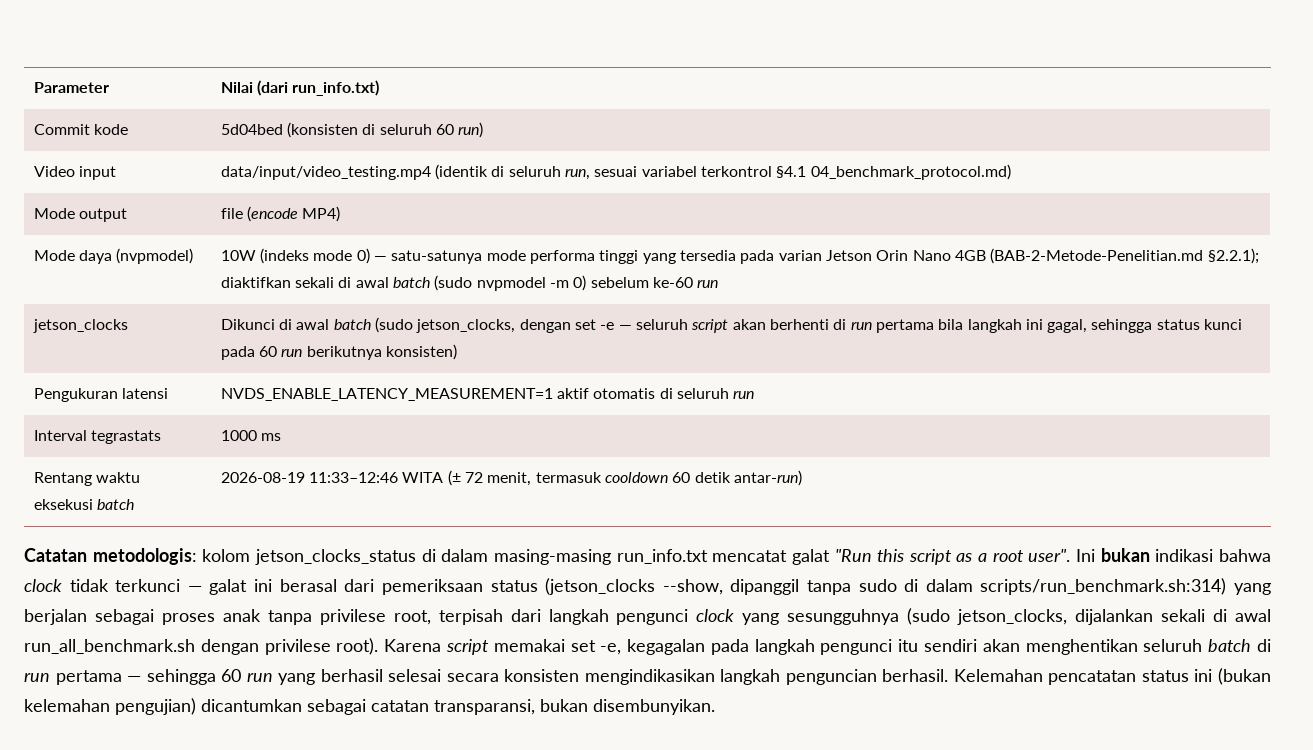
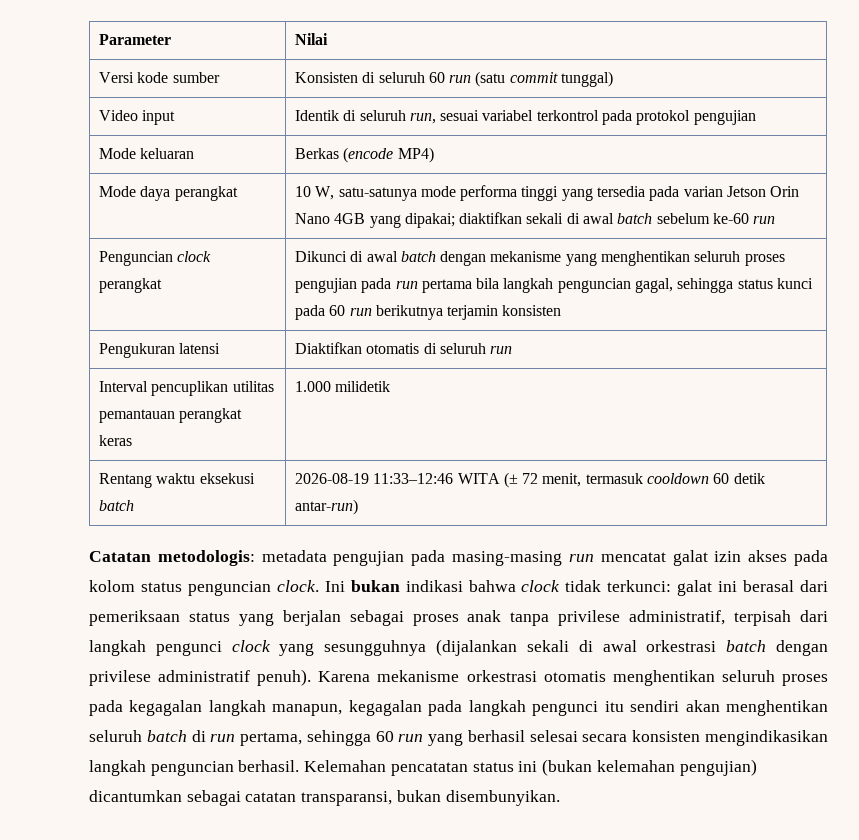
- Parameter | Nilai (dari run_info.txt)
- Commit kode | 5d04bed (konsisten di seluruh 60 run)
+ Parameter | Nilai
+ Versi kode sumber | Konsisten di seluruh 60 run (satu commit tunggal)
- Video input | data/input/video_testing.mp4 (identik di seluruh run, sesuai variabel terkontrol §4.1 04_benchmark_protocol.md)
- Mode output | file (encode MP4)
+ Video input | Identik di seluruh run, sesuai variabel terkontrol pada protokol pengujian
+ Mode keluaran | Berkas (encode MP4)
- Mode daya (nvpmodel) | 10W (indeks mode 0) — satu-satunya mode performa tinggi yang tersedia pada varian Jetson Orin Nano 4GB (BAB-2-Metode-Penelitian.md §2.2.1); diaktifkan sekali di awal batch (sudo nvpmodel -m 0) sebelum ke-60 run
+ Mode daya perangkat | 10 W, satu-satunya mode performa tinggi yang tersedia pada varian Jetson Orin Nano 4GB yang dipakai; diaktifkan sekali di awal batch sebelum ke-60 run
- jetson_clocks | Dikunci di awal batch (sudo jetson_clocks, dengan set -e — seluruh script akan berhenti di run pertama bila langkah ini gagal, sehingga status kunci pada 60 run berikutnya konsisten)
+ Penguncian clock perangkat | Dikunci di awal batch dengan mekanisme yang menghentikan seluruh proses pengujian pada run pertama bila langkah penguncian gagal, sehingga status kunci pada 60 run berikutnya terjamin konsisten
- Pengukuran latensi | NVDS_ENABLE_LATENCY_MEASUREMENT=1 aktif otomatis di seluruh run
+ Pengukuran latensi | Diaktifkan otomatis di seluruh run
- Interval tegrastats | 1000 ms
+ Interval pencuplikan utilitas pemantauan perangkat keras | 1.000 milidetik
- Catatan metodologis: kolom jetson_clocks_status di dalam masing-masing run_info.txt mencatat galat "Run this script as a root user".
+ Catatan metodologis: metadata pengujian pada masing-masing run mencatat galat izin akses pada kolom status penguncian clock.
- Ini bukan indikasi bahwa clock tidak terkunci — galat ini berasal dari pemeriksaan status (jetson_clocks --show, dipanggil tanpa sudo di dalam scripts/run_benchmark.sh:314) yang berjalan sebagai proses anak tanpa privilese root, terpisah dari langkah pengunci clock yang sesungguhnya (sudo jetson_clocks, dijalankan sekali di awal run_all_benchmark.sh dengan privilese root). Karena script memakai set -e, kegagalan pada langkah pengunci itu sendiri akan menghentikan seluruh batch di run pertama — sehingga 60 run yang berhasil selesai secara konsisten mengindikasikan langkah penguncian berhasil.
+ Ini bukan indikasi bahwa clock tidak terkunci: galat ini berasal dari pemeriksaan status yang berjalan sebagai proses anak tanpa privilese administratif, terpisah dari langkah pengunci clock yang sesungguhnya (dijalankan sekali di awal orkestrasi batch dengan privilese administratif penuh). Karena mekanisme orkestrasi otomatis menghentikan seluruh proses pada kegagalan langkah manapun, kegagalan pada langkah pengunci itu sendiri akan menghentikan seluruh batch di run pertama, sehingga 60 run yang berhasil selesai secara konsisten mengindikasikan langkah penguncian berhasil.

